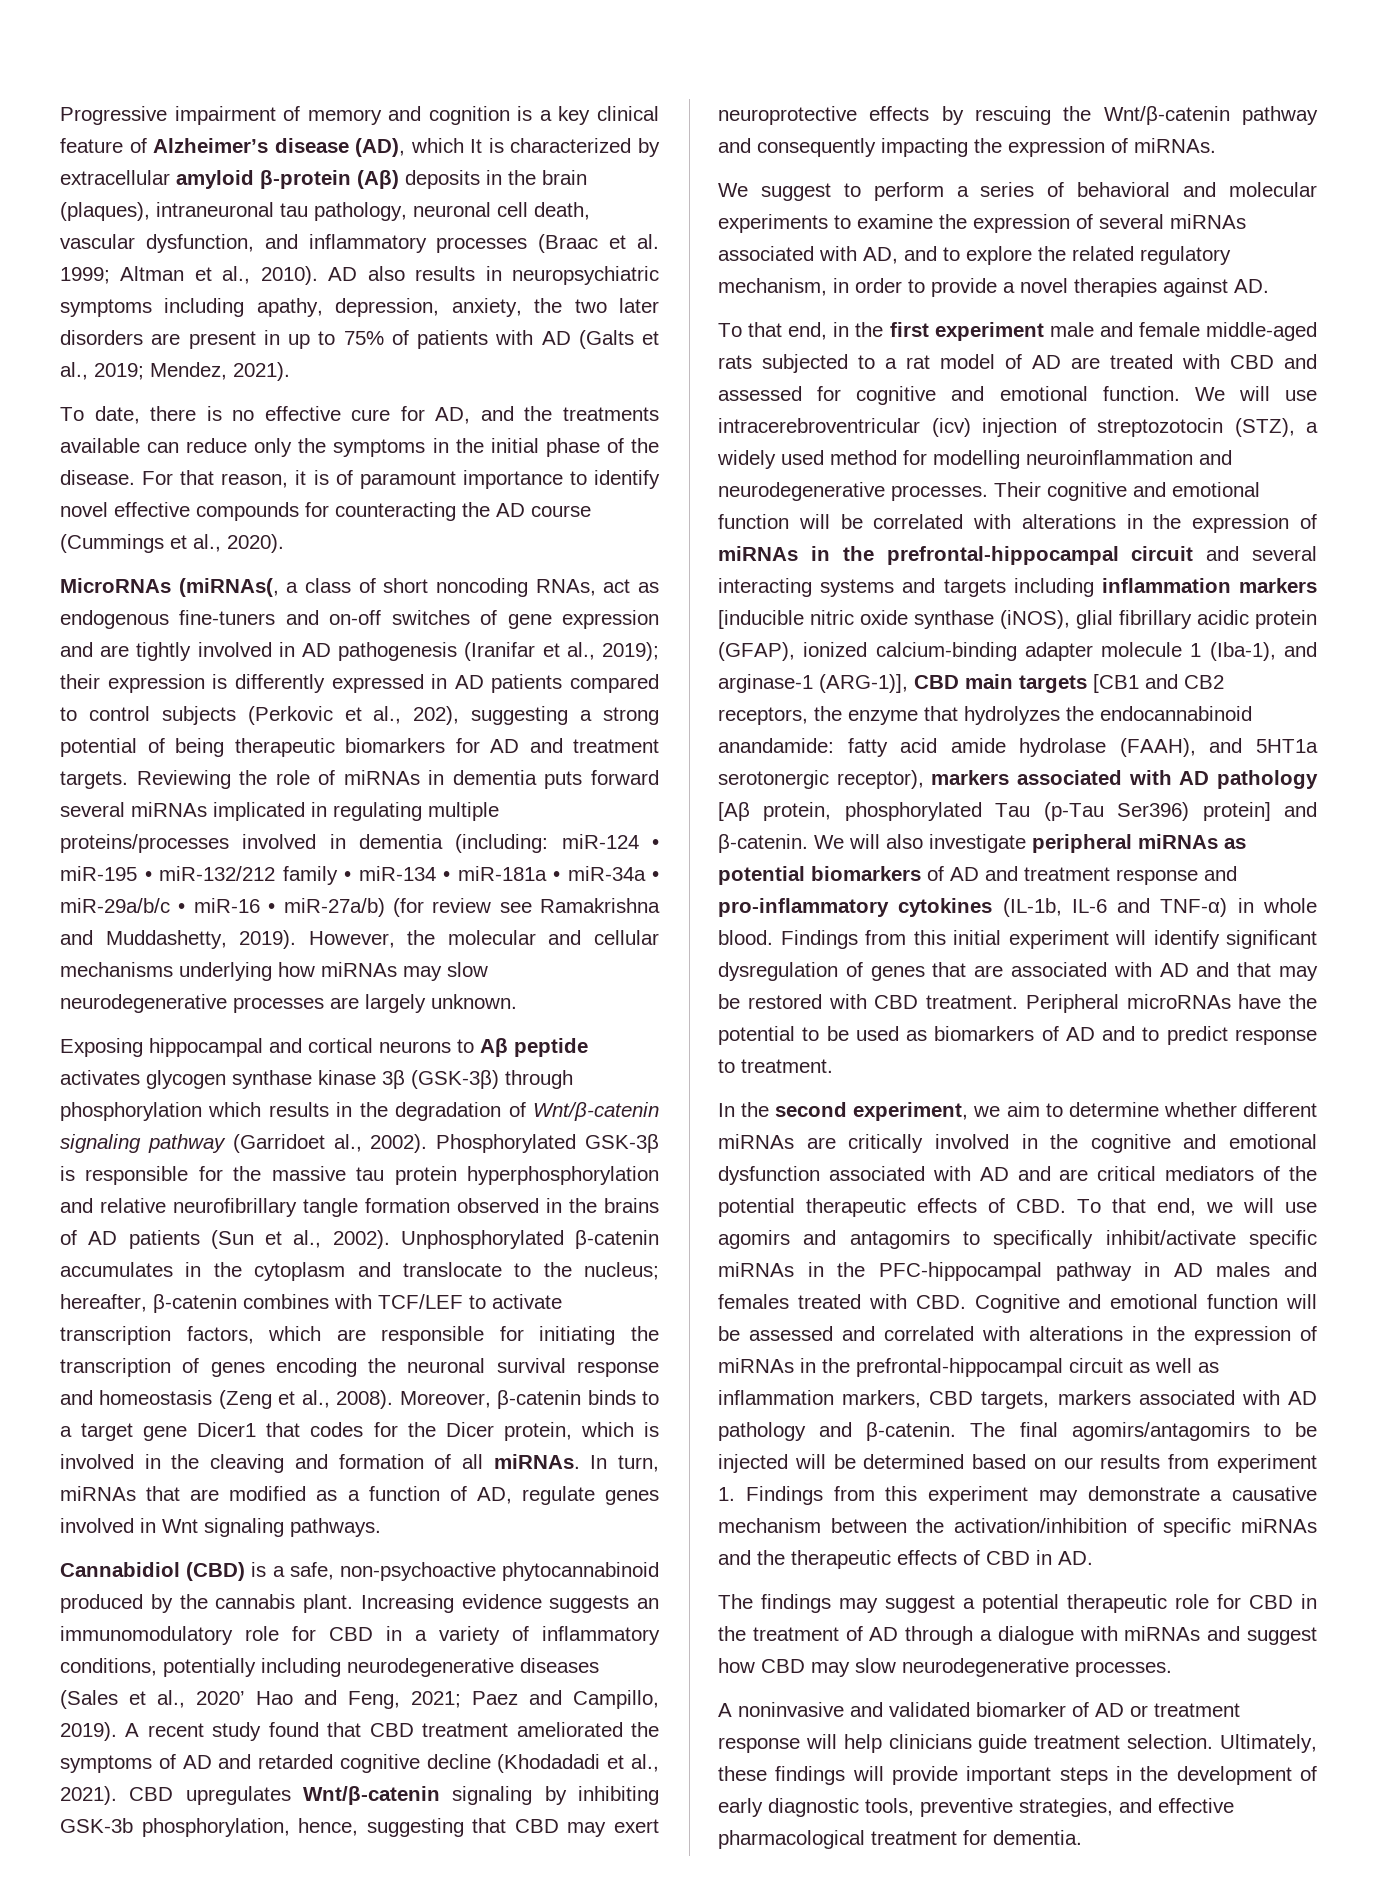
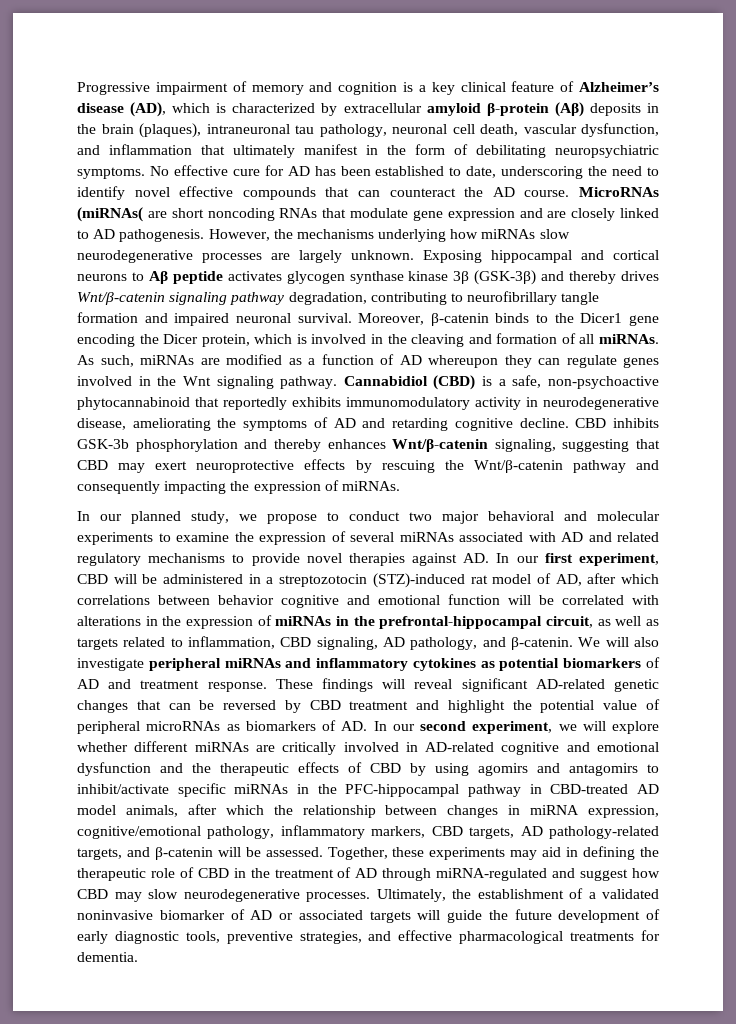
- Progressive impairment of memory and cognition is a key clinical feature of Alzheimer’s disease (AD), which It is characterized by extracellular amyloid β-protein (Aβ) deposits in the brain (plaques), intraneuronal tau pathology, neuronal cell death, vascular dysfunction, and inflammatory processes (Braac et al. 1999; Altman et al., 2010). AD also results in neuropsychiatric symptoms including apathy, depression, anxiety, the two later disorders are present in up to 75% of patients with AD (Galts et al., 2019; Mendez, 2021).
- To date, there is no effective cure for AD, and the treatments available can reduce only the symptoms in the initial phase of the disease. For that reason, it is of paramount importance to identify novel effective compounds for counteracting the AD course (Cummings et al., 2020).
- MicroRNAs (miRNAs(, a class of short noncoding RNAs, act as endogenous fine-tuners and on-off switches of gene expression and are tightly involved in AD pathogenesis (Iranifar et al., 2019); their expression is differently expressed in AD patients compared to control subjects (Perkovic et al., 202), suggesting a strong potential of being therapeutic biomarkers for AD and treatment targets. Reviewing the role of miRNAs in dementia puts forward several miRNAs implicated in regulating multiple proteins/processes involved in dementia (including: miR-124 • miR-195 • miR-132/212 family • miR-134 • miR-181a • miR-34a • miR-29a/b/c • miR-16 • miR-27a/b) (for review see Ramakrishna and Muddashetty, 2019). However, the molecular and cellular mechanisms underlying how miRNAs may slow neurodegenerative processes are largely unknown.
- Exposing hippocampal and cortical neurons to Aβ peptide activates glycogen synthase kinase 3β (GSK-3β) through phosphorylation which results in the degradation of Wnt/β-catenin signaling pathway (Garridoet al., 2002). Phosphorylated GSK-3β is responsible for the massive tau protein hyperphosphorylation and relative neurofibrillary tangle formation observed in the brains of AD patients (Sun et al., 2002). Unphosphorylated β-catenin accumulates in the cytoplasm and translocate to the nucleus; hereafter, β-catenin combines with TCF/LEF to activate transcription factors, which are responsible for initiating the transcription of genes encoding the neuronal survival response and homeostasis (Zeng et al., 2008). Moreover, β-catenin binds to a target gene Dicer1 that codes for the Dicer protein, which is involved in the cleaving and formation of all miRNAs.
+ Progressive impairment of memory and cognition is a key clinical feature of Alzheimer’s disease (AD), which is characterized by extracellular amyloid β-protein (Aβ) deposits in the brain (plaques), intraneuronal tau pathology, neuronal cell death, vascular dysfunction, and inflammation that ultimately manifest in the form of debilitating neuropsychiatric symptoms. No effective cure for AD has been established to date, underscoring the need to identify novel effective compounds that can counteract the AD course. MicroRNAs (miRNAs( are short noncoding RNAs that modulate gene expression and are closely linked to AD pathogenesis. However, the mechanisms underlying how miRNAs slow neurodegenerative processes are largely unknown. Exposing hippocampal and cortical neurons to Aβ peptide activates glycogen synthase kinase 3β (GSK-3β) and thereby drives Wnt/β-catenin signaling pathway degradation, contributing to neurofibrillary tangle formation and impaired neuronal survival. Moreover, β-catenin binds to the Dicer1 gene encoding the Dicer protein, which is involved in the cleaving and formation of all miRNAs.
- In turn, miRNAs that are modified as a function of AD, regulate genes involved in Wnt signaling pathways.
- Cannabidiol (CBD) is a safe, non-psychoactive phytocannabinoid produced by the cannabis plant. Increasing evidence suggests an immunomodulatory role for CBD in a variety of inflammatory conditions, potentially including neurodegenerative diseases (Sales et al., 2020’ Hao and Feng, 2021; Paez and Campillo, 2019). A recent study found that CBD treatment ameliorated the symptoms of AD and retarded cognitive decline (Khodadadi et al., 2021). CBD upregulates Wnt/β-catenin signaling by inhibiting GSK-3b phosphorylation, hence, suggesting that CBD may exert neuroprotective effects by rescuing the Wnt/β-catenin pathway and consequently impacting the expression of miRNAs.
+ As such, miRNAs are modified as a function of AD whereupon they can regulate genes involved in the Wnt signaling pathway. Cannabidiol (CBD) is a safe, non-psychoactive phytocannabinoid that reportedly exhibits immunomodulatory activity in neurodegenerative disease, ameliorating the symptoms of AD and retarding cognitive decline. CBD inhibits GSK-3b phosphorylation and thereby enhances Wnt/β-catenin signaling, suggesting that CBD may exert neuroprotective effects by rescuing the Wnt/β-catenin pathway and consequently impacting the expression of miRNAs.
- We suggest to perform a series of behavioral and molecular experiments to examine the expression of several miRNAs associated with AD, and to explore the related regulatory mechanism, in order to provide a novel therapies against AD.
- To that end, in the first experiment male and female middle-aged rats subjected to a rat model of AD are treated with CBD and assessed for cognitive and emotional function. We will use intracerebroventricular (icv) injection of streptozotocin (STZ), a widely used method for modelling neuroinflammation and neurodegenerative processes. Their cognitive and emotional function will be correlated with alterations in the expression of miRNAs in the prefrontal-hippocampal circuit and several interacting systems and targets including inflammation markers [inducible nitric oxide synthase (iNOS), glial fibrillary acidic protein (GFAP), ionized calcium-binding adapter molecule 1 (Iba-1), and arginase-1 (ARG-1)], CBD main targets [CB1 and CB2 receptors, the enzyme that hydrolyzes the endocannabinoid anandamide: fatty acid amide hydrolase (FAAH), and 5HT1a serotonergic receptor), markers associated with AD pathology [Aβ protein, phosphorylated Tau (p-Tau Ser396) protein] and β-catenin.
+ In our planned study, we propose to conduct two major behavioral and molecular experiments to examine the expression of several miRNAs associated with AD and related regulatory mechanisms to provide novel therapies against AD. In our first experiment, CBD will be administered in a streptozotocin (STZ)-induced rat model of AD, after which correlations between behavior cognitive and emotional function will be correlated with alterations in the expression of miRNAs in the prefrontal-hippocampal circuit, as well as targets related to inflammation, CBD signaling, AD pathology, and β-catenin.
- We will also investigate peripheral miRNAs as potential biomarkers of AD and treatment response and pro-inflammatory cytokines (IL-1b, IL-6 and TNF-α) in whole blood. Findings from this initial experiment will identify significant dysregulation of genes that are associated with AD and that may be restored with CBD treatment. Peripheral microRNAs have the potential to be used as biomarkers of AD and to predict response to treatment.
- In the second experiment, we aim to determine whether different miRNAs are critically involved in the cognitive and emotional dysfunction associated with AD and are critical mediators of the potential therapeutic effects of CBD. To that end, we will use agomirs and antagomirs to specifically inhibit/activate specific miRNAs in the PFC-hippocampal pathway in AD males and females treated with CBD. Cognitive and emotional function will be assessed and correlated with alterations in the expression of miRNAs in the prefrontal-hippocampal circuit as well as inflammation markers, CBD targets, markers associated with AD pathology and β-catenin. The final agomirs/antagomirs to be injected will be determined based on our results from experiment 1. Findings from this experiment may demonstrate a causative mechanism between the activation/inhibition of specific miRNAs and the therapeutic effects of CBD in AD.
- The findings may suggest a potential therapeutic role for CBD in the treatment of AD through a dialogue with miRNAs and suggest how CBD may slow neurodegenerative processes.
- A noninvasive and validated biomarker of AD or treatment response will help clinicians guide treatment selection. Ultimately, these findings will provide important steps in the development of early diagnostic tools, preventive strategies, and effective pharmacological treatment for dementia.
+ We will also investigate peripheral miRNAs and inflammatory cytokines as potential biomarkers of AD and treatment response. These findings will reveal significant AD-related genetic changes that can be reversed by CBD treatment and highlight the potential value of peripheral microRNAs as biomarkers of AD. In our second experiment, we will explore whether different miRNAs are critically involved in AD-related cognitive and emotional dysfunction and the therapeutic effects of CBD by using agomirs and antagomirs to inhibit/activate specific miRNAs in the PFC-hippocampal pathway in CBD-treated AD model animals, after which the relationship between changes in miRNA expression, cognitive/emotional pathology, inflammatory markers, CBD targets, AD pathology-related targets, and β-catenin will be assessed. Together, these experiments may aid in defining the therapeutic role of CBD in the treatment of AD through miRNA-regulated and suggest how CBD may slow neurodegenerative processes. Ultimately, the establishment of a validated noninvasive biomarker of AD or associated targets will guide the future development of early diagnostic tools, preventive strategies, and effective pharmacological treatments for dementia.

